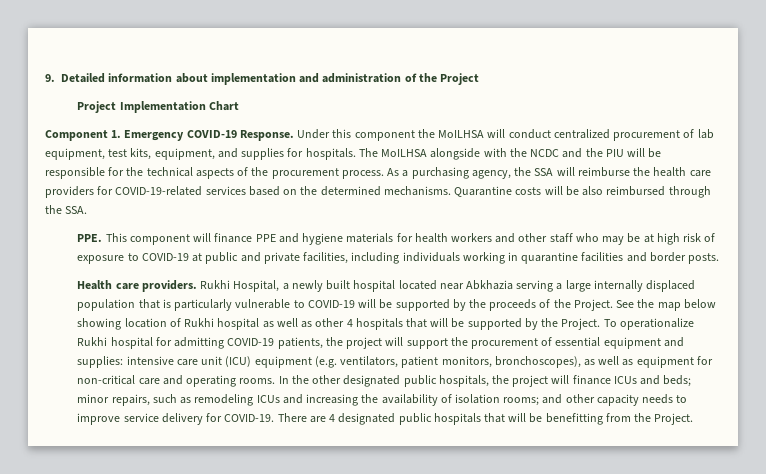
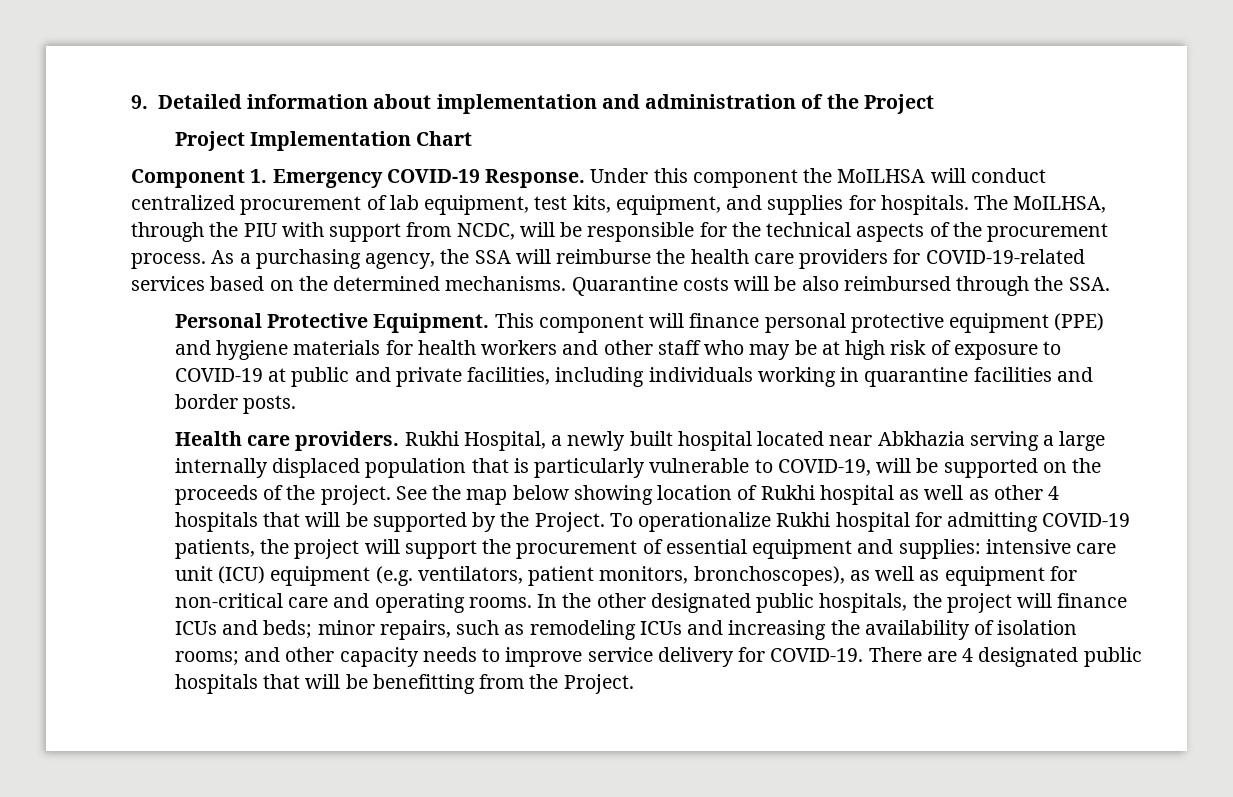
- The MoILHSA alongside with the NCDC and the PIU will be responsible for the technical aspects of the procurement process.
+ The MoILHSA, through the PIU with support from NCDC, will be responsible for the technical aspects of the procurement process.
- PPE. This component will finance PPE and hygiene materials for health workers and other staff who may be at high risk of exposure to COVID-19 at public and private facilities, including individuals working in quarantine facilities and border posts.
+ Personal Protective Equipment. This component will finance personal protective equipment (PPE) and hygiene materials for health workers and other staff who may be at high risk of exposure to COVID-19 at public and private facilities, including individuals working in quarantine facilities and border posts.
- Rukhi Hospital, a newly built hospital located near Abkhazia serving a large internally displaced population that is particularly vulnerable to COVID-19 will be supported by the proceeds of the Project.
+ Rukhi Hospital, a newly built hospital located near Abkhazia serving a large internally displaced population that is particularly vulnerable to COVID-19, will be supported on the proceeds of the project.

